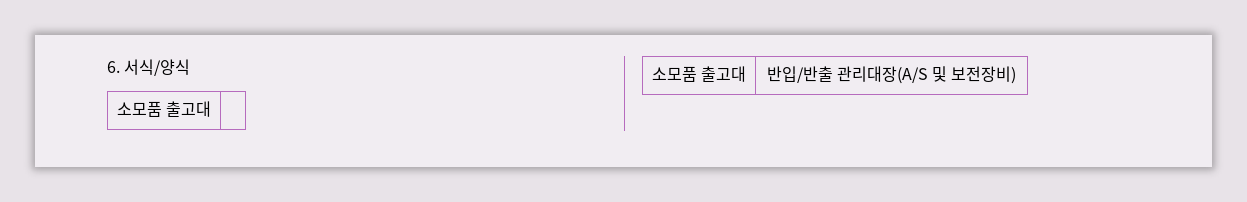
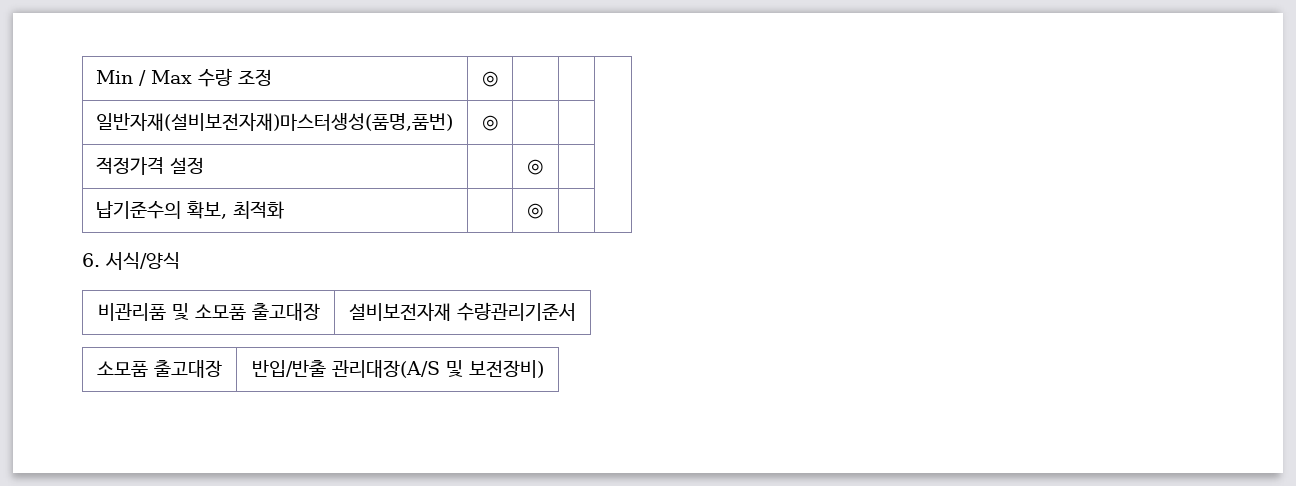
+ Min / Max 수량 조정 | ◎ | | |
+ 일반자재(설비보전자재)마스터생성(품명,품번) | ◎ | | |
+ 적정가격 설정 | | ◎ | |
+ 납기준수의 확보, 최적화 | | ◎ | |
  6. 서식/양식
- 소모품 출고대 |
- 소모품 출고대 | 반입/반출 관리대장(A/S 및 보전장비)
+ 비관리품 및 소모품 출고대장 | 설비보전자재 수량관리기준서
+ 소모품 출고대장 | 반입/반출 관리대장(A/S 및 보전장비)

